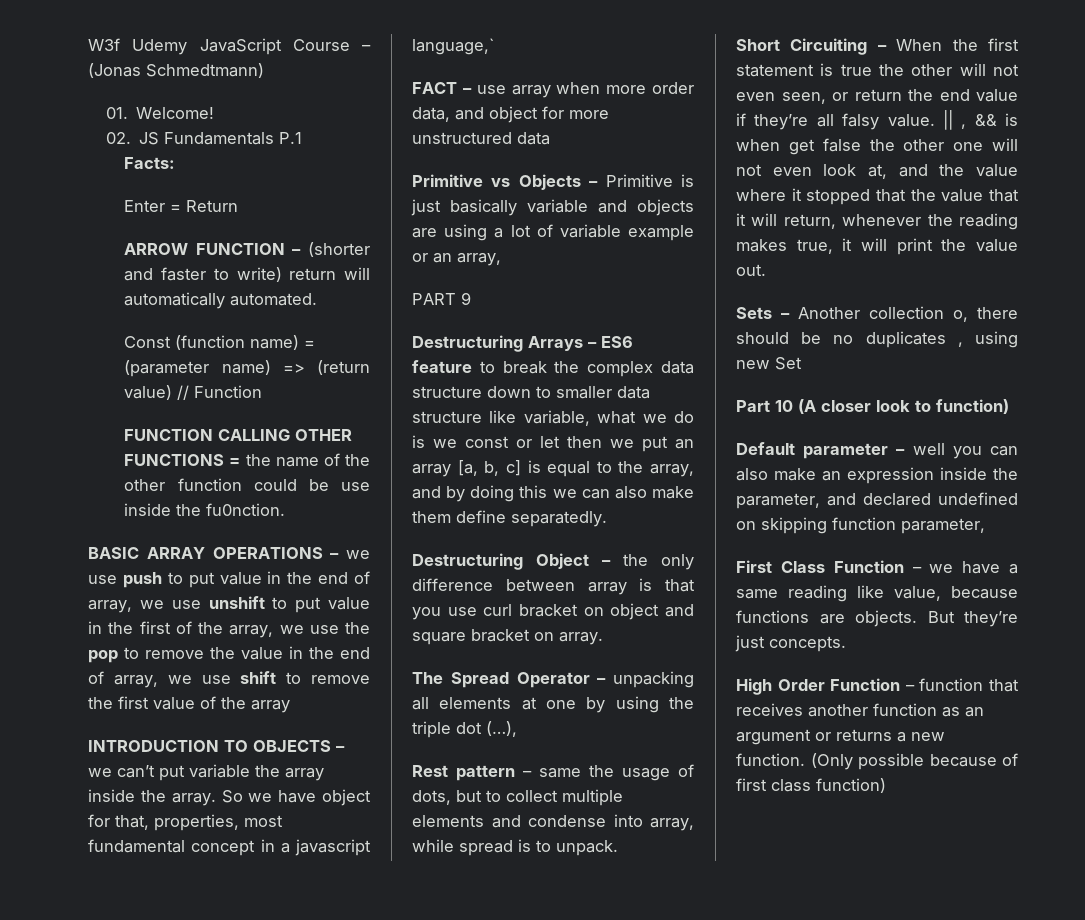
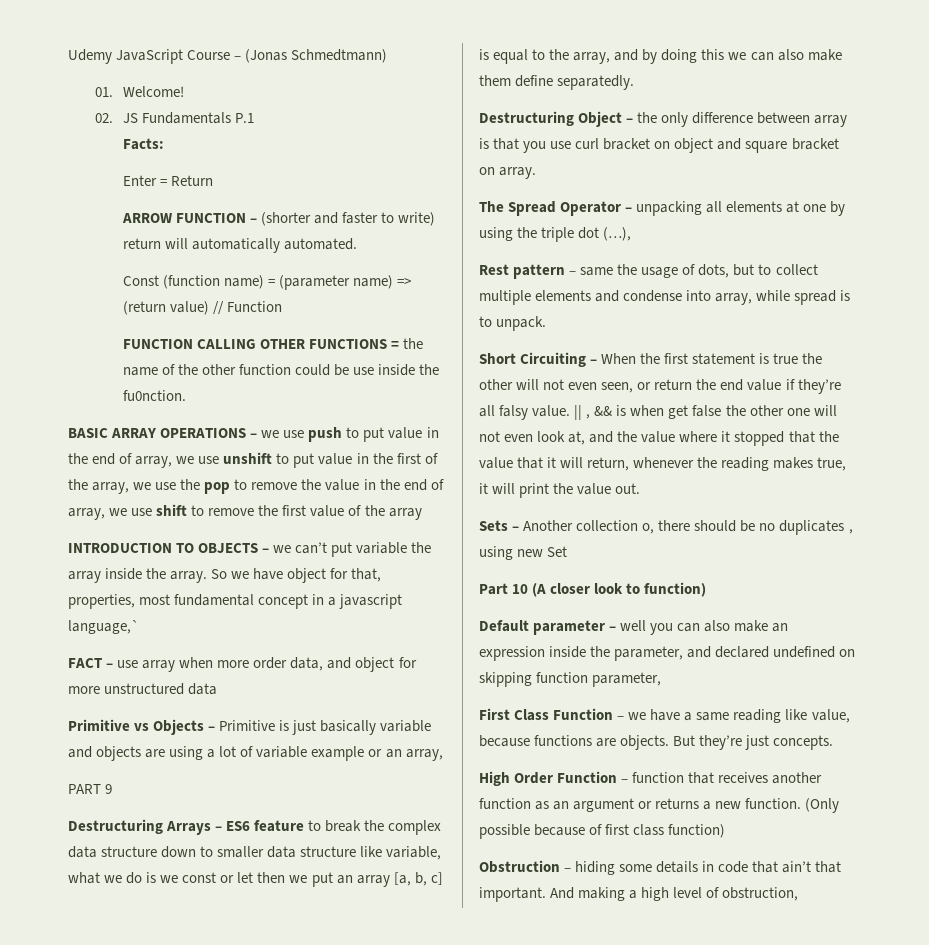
- W3f Udemy JavaScript Course – (Jonas Schmedtmann)
+ Udemy JavaScript Course – (Jonas Schmedtmann)
+ Obstruction – hiding some details in code that ain’t that important. And making a high level of obstruction,

